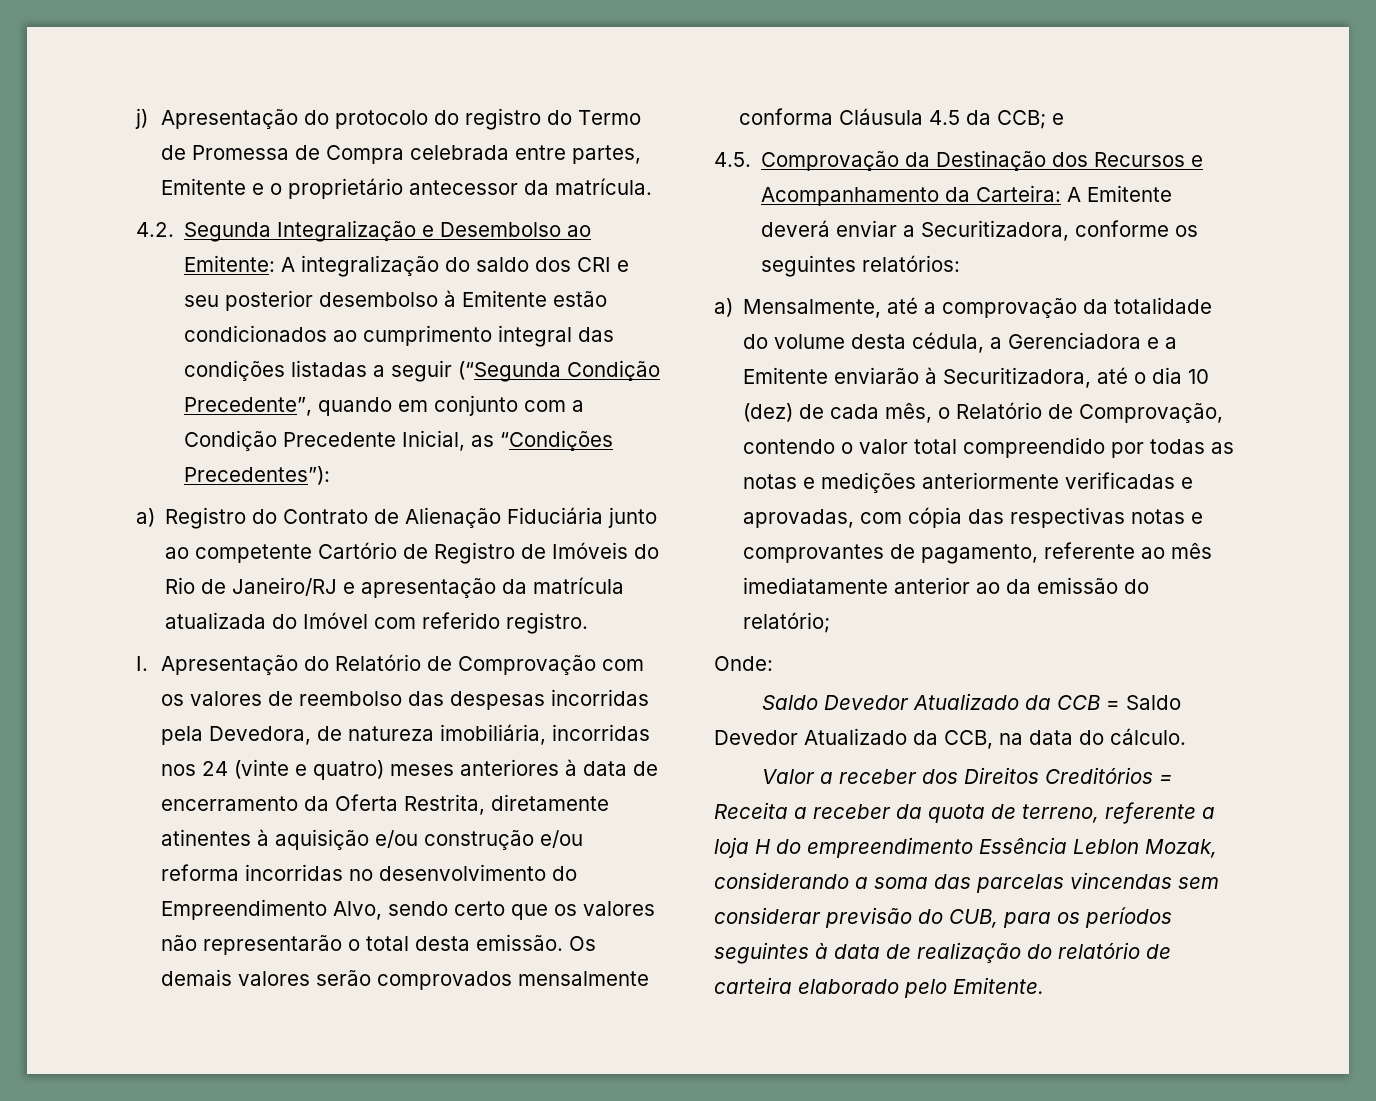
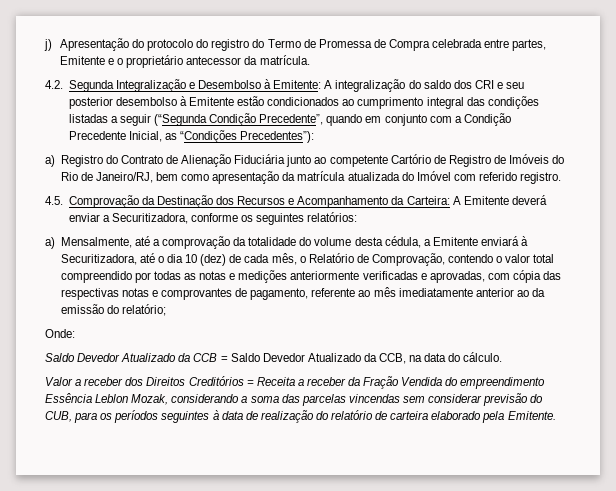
- 4.2. Segunda Integralização e Desembolso ao Emitente: A integralização do saldo dos CRI e seu posterior desembolso à Emitente estão condicionados ao cumprimento integral das condições listadas a seguir (“Segunda Condição Precedente”, quando em conjunto com a Condição Precedente Inicial, as “Condições Precedentes”):
+ 4.2. Segunda Integralização e Desembolso à Emitente: A integralização do saldo dos CRI e seu posterior desembolso à Emitente estão condicionados ao cumprimento integral das condições listadas a seguir (“Segunda Condição Precedente”, quando em conjunto com a Condição Precedente Inicial, as “Condições Precedentes”):
- a) Registro do Contrato de Alienação Fiduciária junto ao competente Cartório de Registro de Imóveis do Rio de Janeiro/RJ e apresentação da matrícula atualizada do Imóvel com referido registro.
+ a) Registro do Contrato de Alienação Fiduciária junto ao competente Cartório de Registro de Imóveis do Rio de Janeiro/RJ, bem como apresentação da matrícula atualizada do Imóvel com referido registro.
- I. Apresentação do Relatório de Comprovação com os valores de reembolso das despesas incorridas pela Devedora, de natureza imobiliária, incorridas nos 24 (vinte e quatro) meses anteriores à data de encerramento da Oferta Restrita, diretamente atinentes à aquisição e/ou construção e/ou reforma incorridas no desenvolvimento do Empreendimento Alvo, sendo certo que os valores não representarão o total desta emissão. Os demais valores serão comprovados mensalmente conforma Cláusula 4.5 da CCB; e
- a) Mensalmente, até a comprovação da totalidade do volume desta cédula, a Gerenciadora e a Emitente enviarão à Securitizadora, até o dia 10 (dez) de cada mês, o Relatório de Comprovação, contendo o valor total compreendido por todas as notas e medições anteriormente verificadas e aprovadas, com cópia das respectivas notas e comprovantes de pagamento, referente ao mês imediatamente anterior ao da emissão do relatório;
+ a) Mensalmente, até a comprovação da totalidade do volume desta cédula, a Emitente enviará à Securitizadora, até o dia 10 (dez) de cada mês, o Relatório de Comprovação, contendo o valor total compreendido por todas as notas e medições anteriormente verificadas e aprovadas, com cópia das respectivas notas e comprovantes de pagamento, referente ao mês imediatamente anterior ao da emissão do relatório;
- Valor a receber dos Direitos Creditórios = Receita a receber da quota de terreno, referente a loja H do empreendimento Essência Leblon Mozak, considerando a soma das parcelas vincendas sem considerar previsão do CUB, para os períodos seguintes à data de realização do relatório de carteira elaborado pelo Emitente.
+ Valor a receber dos Direitos Creditórios = Receita a receber da Fração Vendida do empreendimento Essência Leblon Mozak, considerando a soma das parcelas vincendas sem considerar previsão do CUB, para os períodos seguintes à data de realização do relatório de carteira elaborado pela Emitente.

